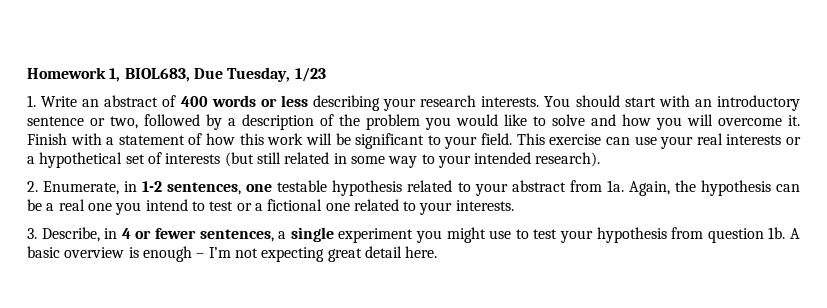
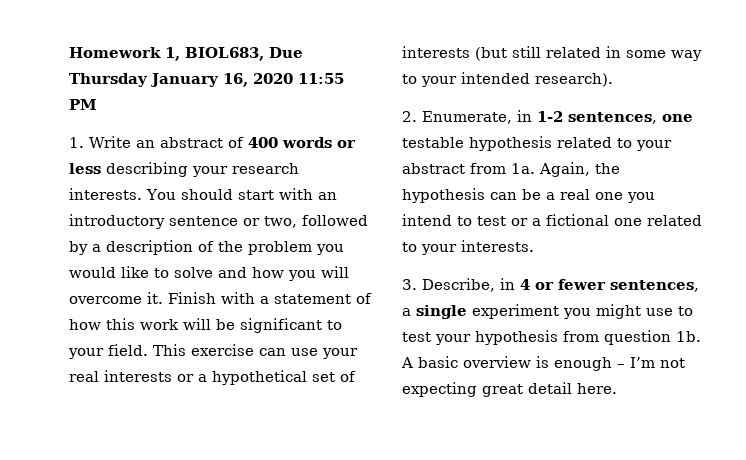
- Homework 1, BIOL683, Due Tuesday, 1/23
+ Homework 1, BIOL683, Due Thursday January 16, 2020 11:55 PM

